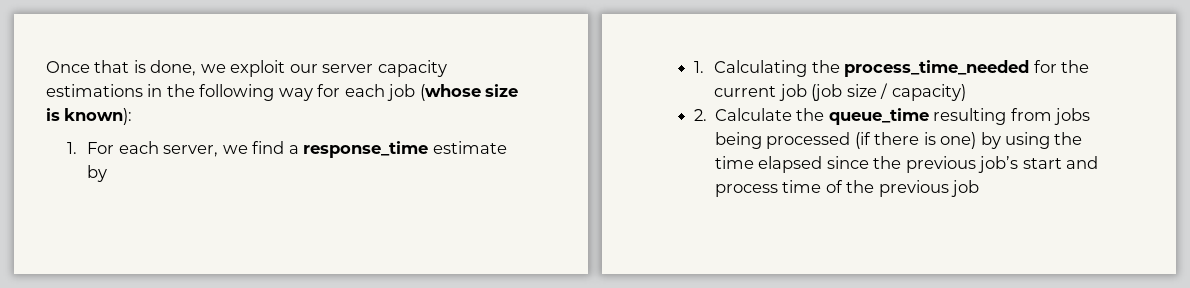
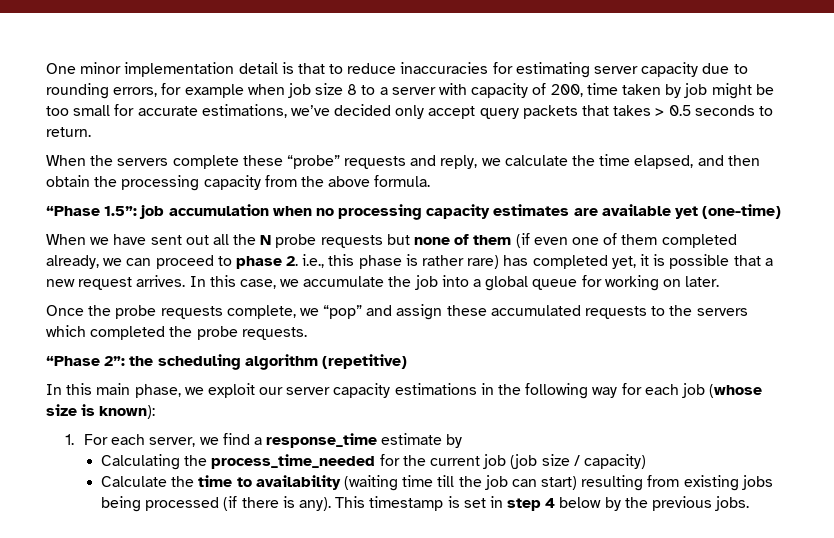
- Once that is done, we exploit our server capacity estimations in the following way for each job (whose size is known):
+ One minor implementation detail is that to reduce inaccuracies for estimating server capacity due to rounding errors, for example when job size 8 to a server with capacity of 200, time taken by job might be too small for accurate estimations, we’ve decided only accept query packets that takes > 0.5 seconds to return.
+ When the servers complete these “probe” requests and reply, we calculate the time elapsed, and then obtain the processing capacity from the above formula.
+ “Phase 1.5”: job accumulation when no processing capacity estimates are available yet (one-time)
+ When we have sent out all the N probe requests but none of them (if even one of them completed already, we can proceed to phase 2. i.e., this phase is rather rare) has completed yet, it is possible that a new request arrives. In this case, we accumulate the job into a global queue for working on later.
+ Once the probe requests complete, we “pop” and assign these accumulated requests to the servers which completed the probe requests.
+ “Phase 2”: the scheduling algorithm (repetitive)
+ In this main phase, we exploit our server capacity estimations in the following way for each job (whose size is known):
- 1. Calculating the process_time_needed for the current job (job size / capacity)
+ Calculating the process_time_needed for the current job (job size / capacity)
- 2. Calculate the queue_time resulting from jobs being processed (if there is one) by using the time elapsed since the previous job’s start and process time of the previous job
+ Calculate the time to availability (waiting time till the job can start) resulting from existing jobs being processed (if there is any). This timestamp is set in step 4 below by the previous jobs.

